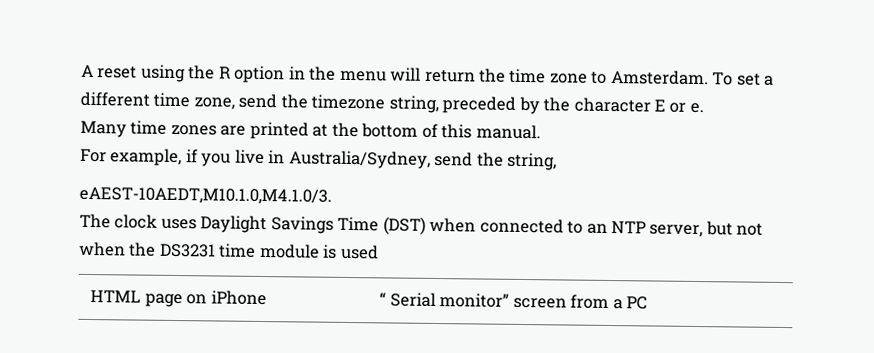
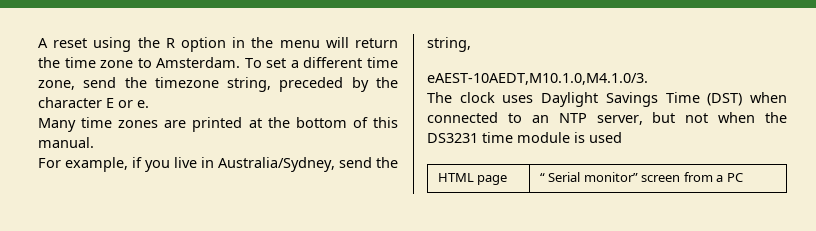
- HTML page on iPhone | “ Serial monitor” screen from a PC
+ HTML page | “ Serial monitor” screen from a PC

